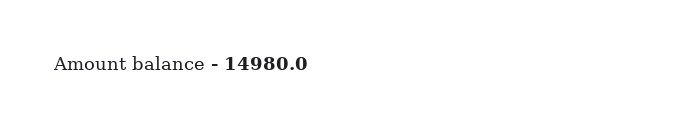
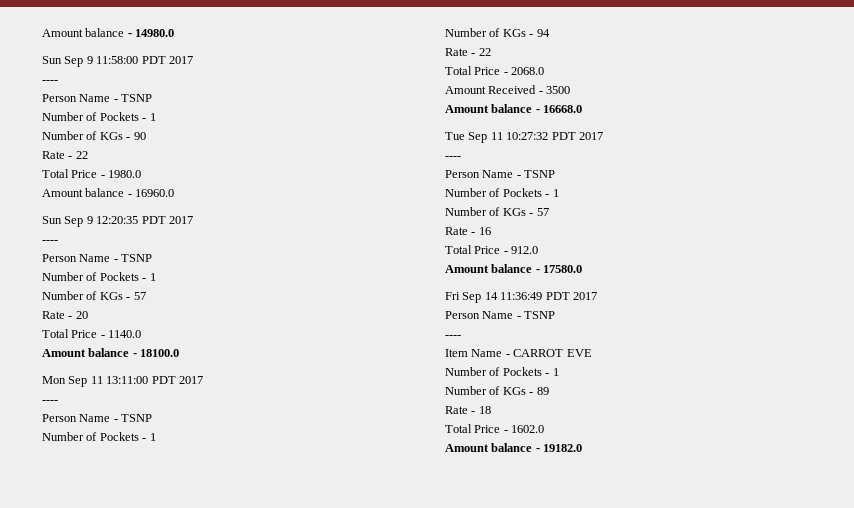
+ Sun Sep 9 11:58:00 PDT 2017
+ ----
+ Person Name - TSNP
+ Number of Pockets - 1
+ Number of KGs - 90
+ Rate - 22
+ Total Price - 1980.0
+ Amount balance - 16960.0
+ Sun Sep 9 12:20:35 PDT 2017
+ ----
+ Person Name - TSNP
+ Number of Pockets - 1
+ Number of KGs - 57
+ Rate - 20
+ Total Price - 1140.0
+ Amount balance - 18100.0
+ Mon Sep 11 13:11:00 PDT 2017
+ ----
+ Person Name - TSNP
+ Number of Pockets - 1
+ Number of KGs - 94
+ Rate - 22
+ Total Price - 2068.0
+ Amount Received - 3500
+ Amount balance - 16668.0
+ Tue Sep 11 10:27:32 PDT 2017
+ ----
+ Person Name - TSNP
+ Number of Pockets - 1
+ Number of KGs - 57
+ Rate - 16
+ Total Price - 912.0
+ Amount balance - 17580.0
+ Fri Sep 14 11:36:49 PDT 2017
+ Person Name - TSNP
+ ----
+ Item Name - CARROT EVE
+ Number of Pockets - 1
+ Number of KGs - 89
+ Rate - 18
+ Total Price - 1602.0
+ Amount balance - 19182.0

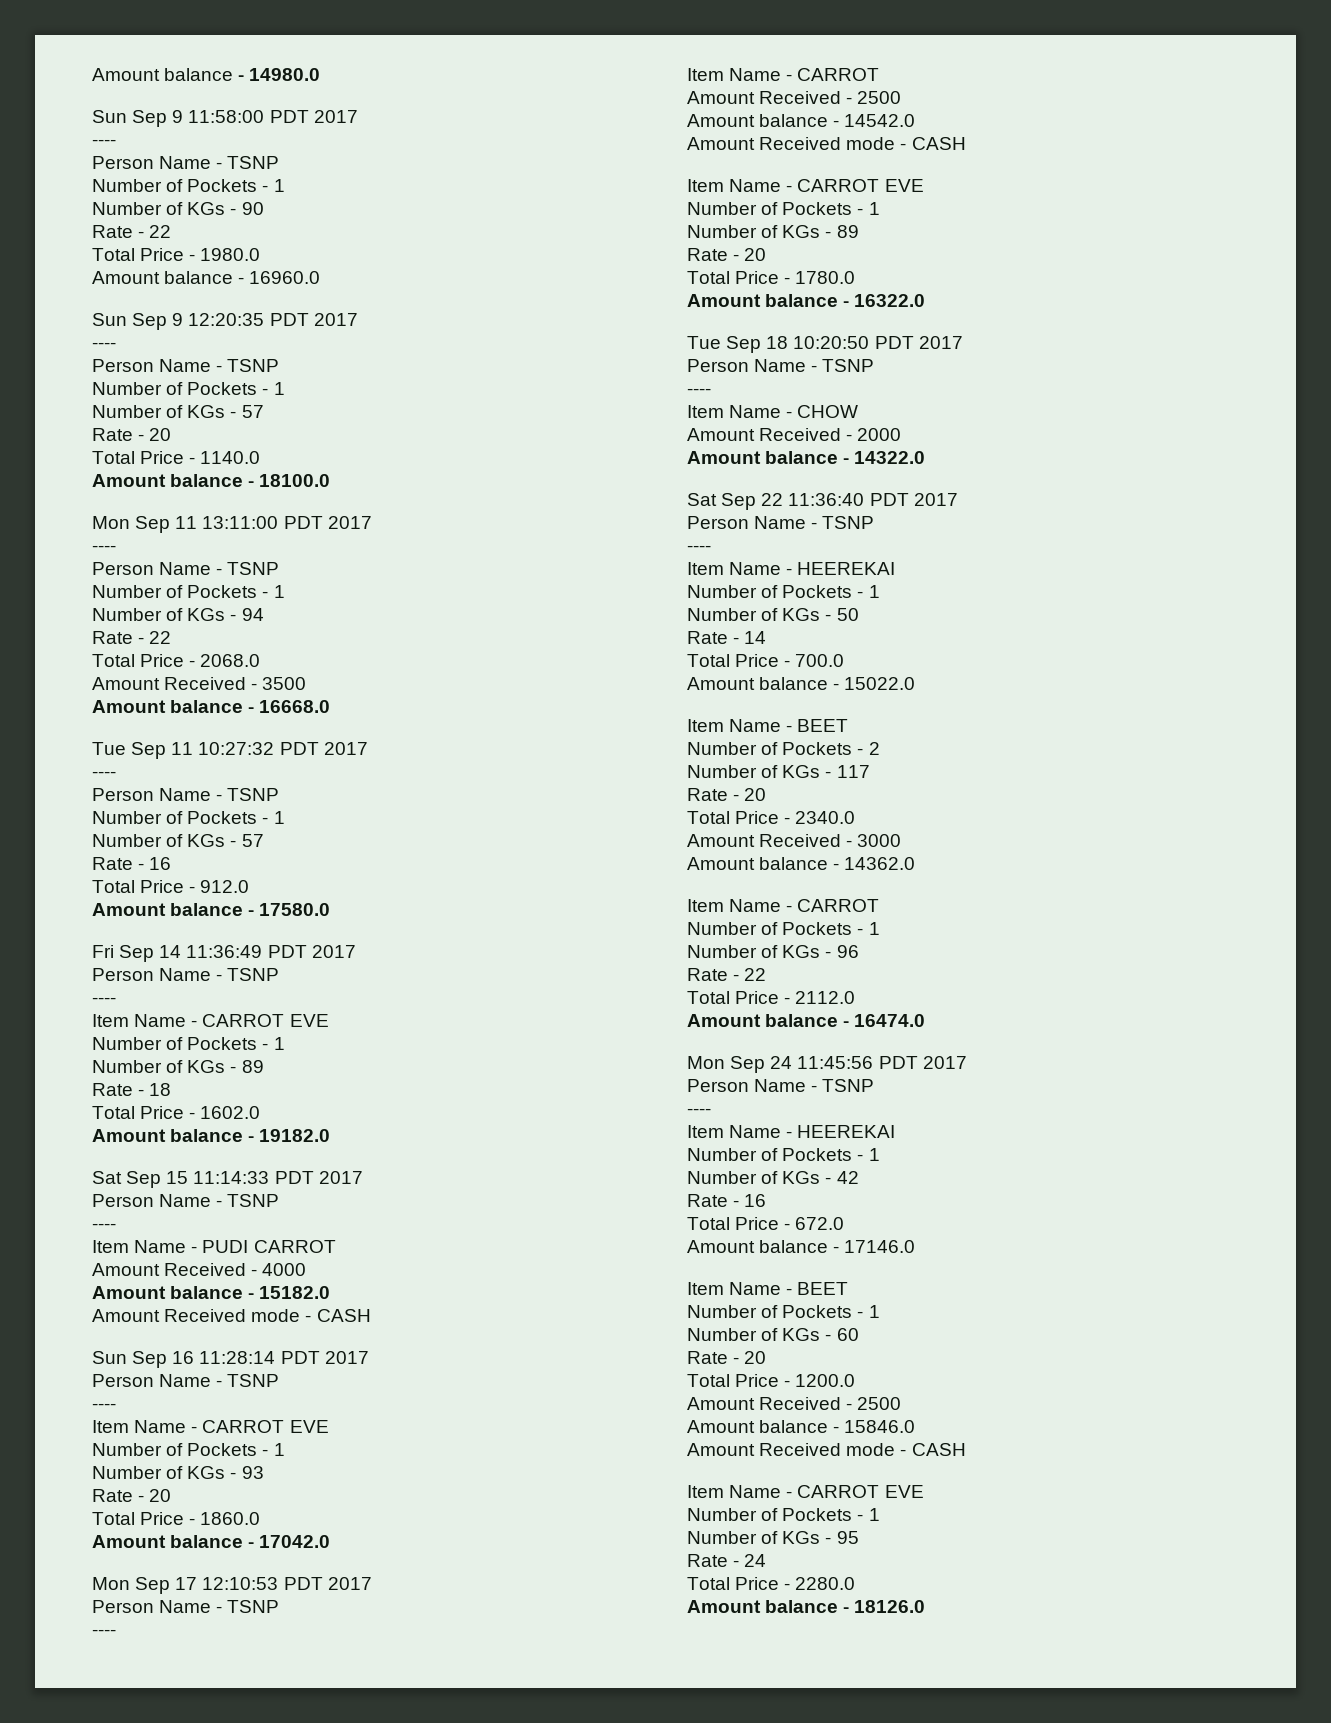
+ Sat Sep 15 11:14:33 PDT 2017
+ Person Name - TSNP
+ ----
+ Item Name - PUDI CARROT
+ Amount Received - 4000
+ Amount balance - 15182.0
+ Amount Received mode - CASH
+ Sun Sep 16 11:28:14 PDT 2017
+ Person Name - TSNP
+ ----
+ Item Name - CARROT EVE
+ Number of Pockets - 1
+ Number of KGs - 93
+ Rate - 20
+ Total Price - 1860.0
+ Amount balance - 17042.0
+ Mon Sep 17 12:10:53 PDT 2017
+ Person Name - TSNP
+ ----
+ Item Name - CARROT
+ Amount Received - 2500
+ Amount balance - 14542.0
+ Amount Received mode - CASH
+ Item Name - CARROT EVE
+ Number of Pockets - 1
+ Number of KGs - 89
+ Rate - 20
+ Total Price - 1780.0
+ Amount balance - 16322.0
+ Tue Sep 18 10:20:50 PDT 2017
+ Person Name - TSNP
+ ----
+ Item Name - CHOW
+ Amount Received - 2000
+ Amount balance - 14322.0
+ Sat Sep 22 11:36:40 PDT 2017
+ Person Name - TSNP
+ ----
+ Item Name - HEEREKAI
+ Number of Pockets - 1
+ Number of KGs - 50
+ Rate - 14
+ Total Price - 700.0
+ Amount balance - 15022.0
+ Item Name - BEET
+ Number of Pockets - 2
+ Number of KGs - 117
+ Rate - 20
+ Total Price - 2340.0
+ Amount Received - 3000
+ Amount balance - 14362.0
+ Item Name - CARROT
+ Number of Pockets - 1
+ Number of KGs - 96
+ Rate - 22
+ Total Price - 2112.0
+ Amount balance - 16474.0
+ Mon Sep 24 11:45:56 PDT 2017
+ Person Name - TSNP
+ ----
+ Item Name - HEEREKAI
+ Number of Pockets - 1
+ Number of KGs - 42
+ Rate - 16
+ Total Price - 672.0
+ Amount balance - 17146.0
+ Item Name - BEET
+ Number of Pockets - 1
+ Number of KGs - 60
+ Rate - 20
+ Total Price - 1200.0
+ Amount Received - 2500
+ Amount balance - 15846.0
+ Amount Received mode - CASH
+ Item Name - CARROT EVE
+ Number of Pockets - 1
+ Number of KGs - 95
+ Rate - 24
+ Total Price - 2280.0
+ Amount balance - 18126.0

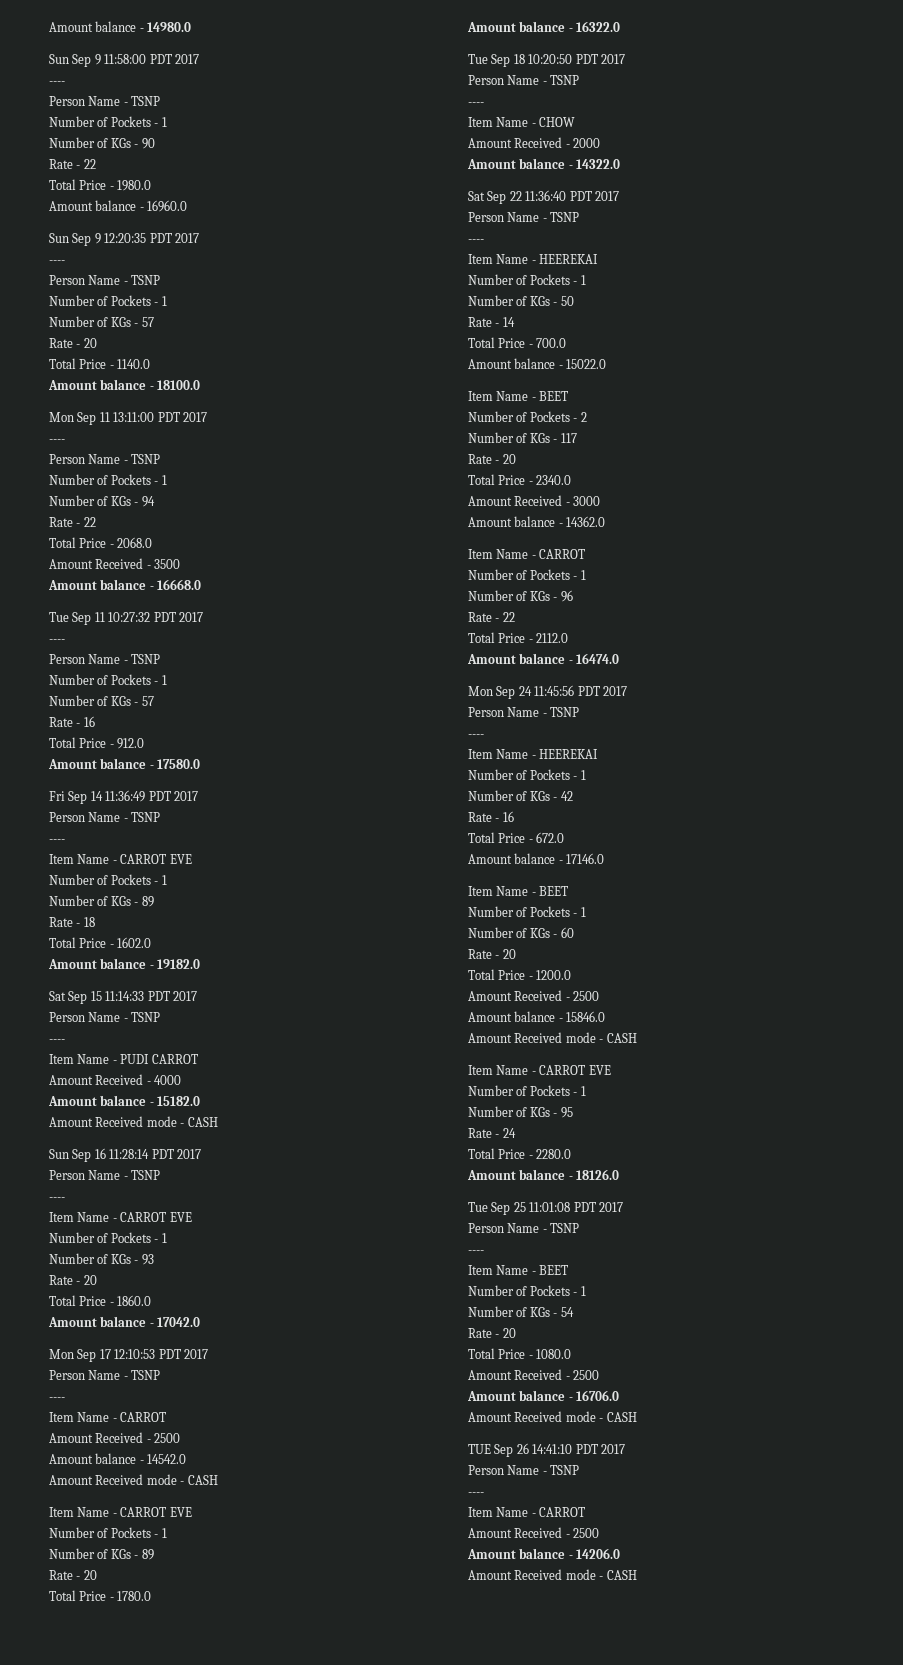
+ Tue Sep 25 11:01:08 PDT 2017
+ Person Name - TSNP
+ ----
+ Item Name - BEET
+ Number of Pockets - 1
+ Number of KGs - 54
+ Rate - 20
+ Total Price - 1080.0
+ Amount Received - 2500
+ Amount balance - 16706.0
+ Amount Received mode - CASH
+ TUE Sep 26 14:41:10 PDT 2017
+ Person Name - TSNP
+ ----
+ Item Name - CARROT
+ Amount Received - 2500
+ Amount balance - 14206.0
+ Amount Received mode - CASH

